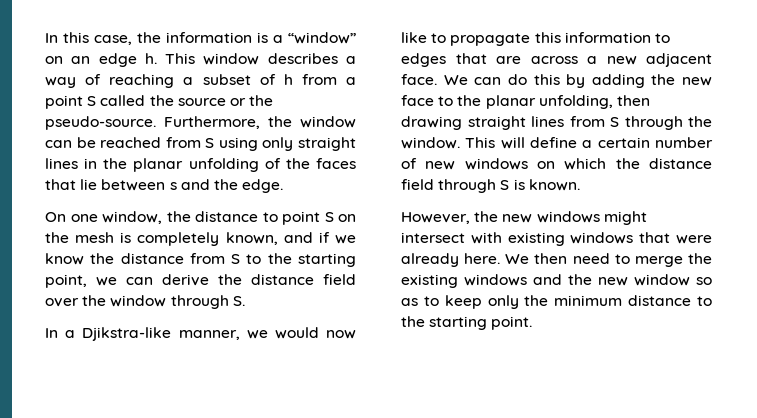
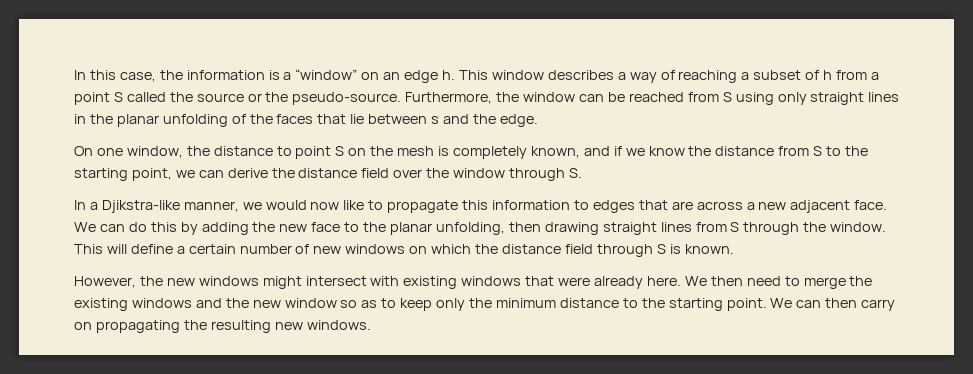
+ We can then carry on propagating the resulting new windows.

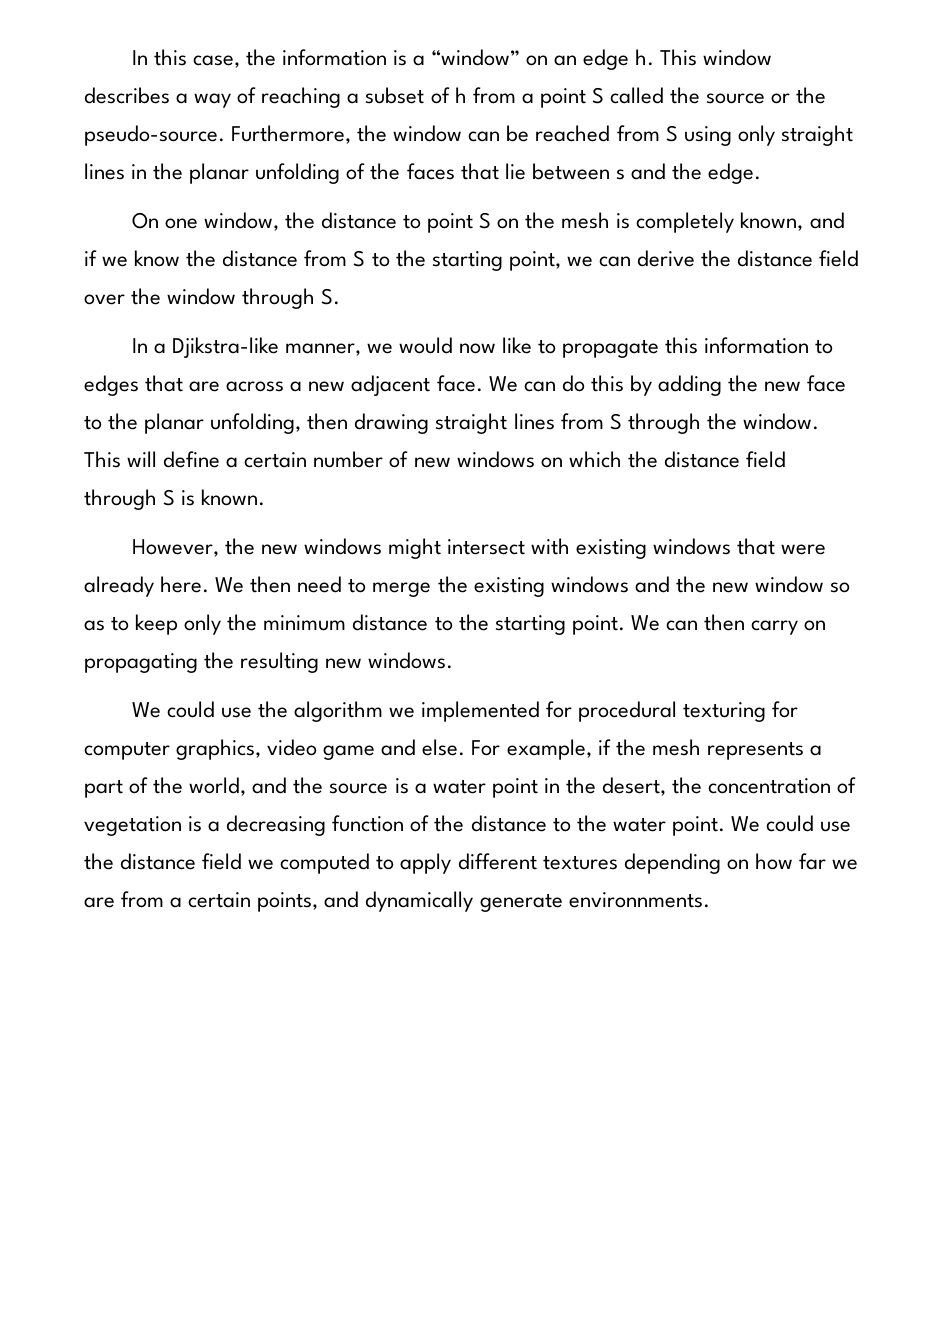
+ We could use the algorithm we implemented for procedural texturing for computer graphics, video game and else. For example, if the mesh represents a part of the world, and the source is a water point in the desert, the concentration of vegetation is a decreasing function of the distance to the water point. We could use the distance field we computed to apply different textures depending on how far we are from a certain points, and dynamically generate environnments.

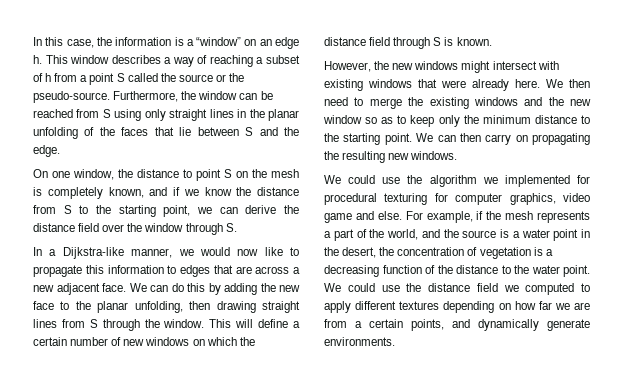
- Furthermore, the window can be reached from S using only straight lines in the planar unfolding of the faces that lie between s and the edge.
+ Furthermore, the window can be reached from S using only straight lines in the planar unfolding of the faces that lie between S and the edge.
- In a Djikstra-like manner, we would now like to propagate this information to edges that are across a new adjacent face.
+ In a Dijkstra-like manner, we would now like to propagate this information to edges that are across a new adjacent face.
- We could use the distance field we computed to apply different textures depending on how far we are from a certain points, and dynamically generate environnments.
+ We could use the distance field we computed to apply different textures depending on how far we are from a certain points, and dynamically generate environments.

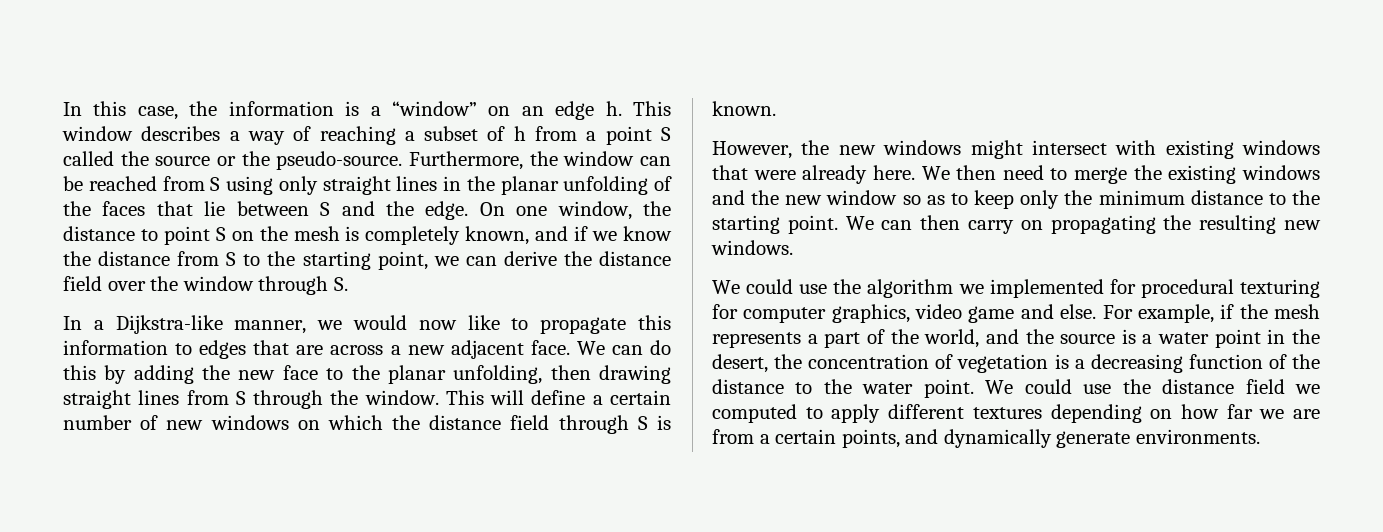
- Furthermore, the window can be reached from S using only straight lines in the planar unfolding of the faces that lie between S and the edge.
- On one window, the distance to point S on the mesh is completely known, and if we know the distance from S to the starting point, we can derive the distance field over the window through S.
+ Furthermore, the window can be reached from S using only straight lines in the planar unfolding of the faces that lie between S and the edge. On one window, the distance to point S on the mesh is completely known, and if we know the distance from S to the starting point, we can derive the distance field over the window through S.

